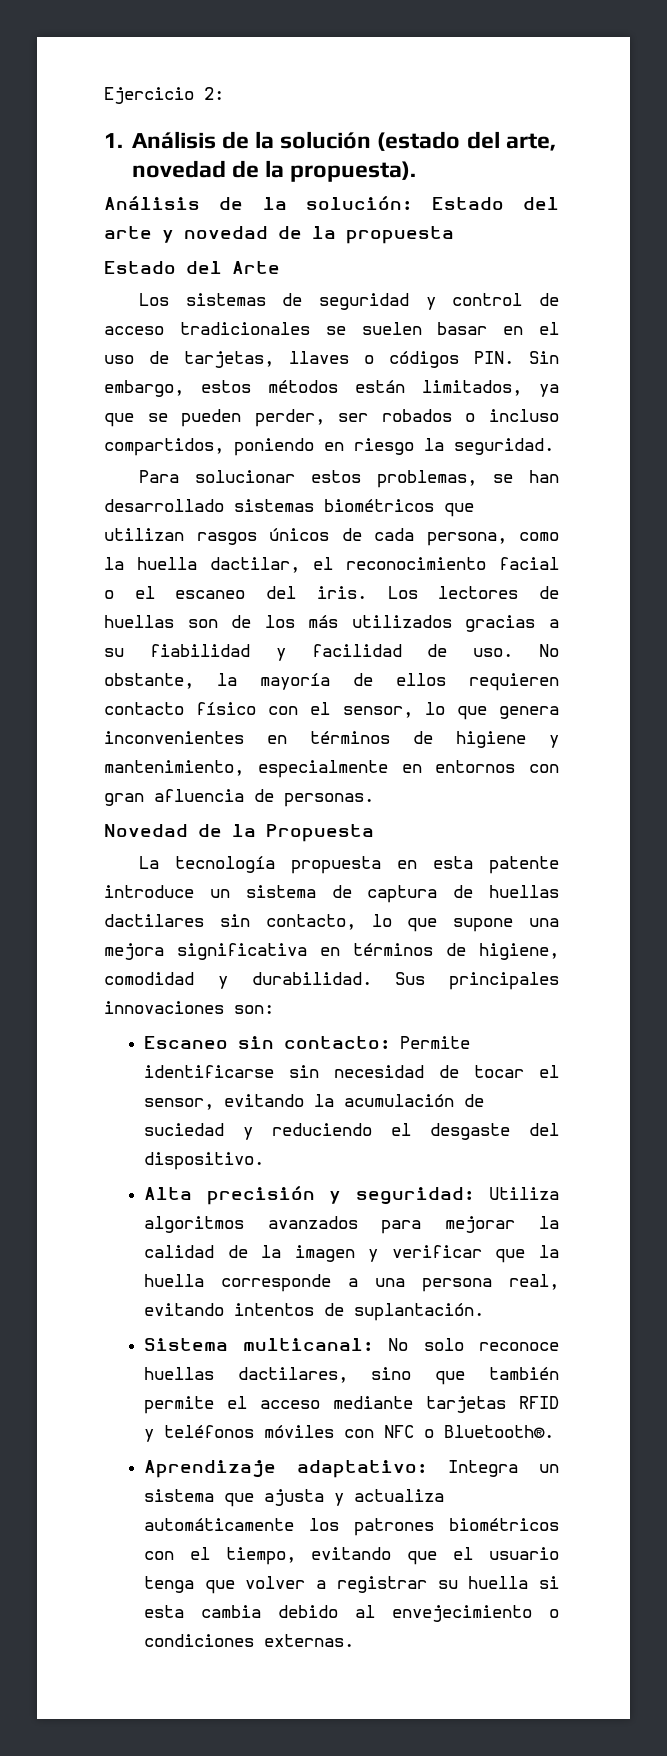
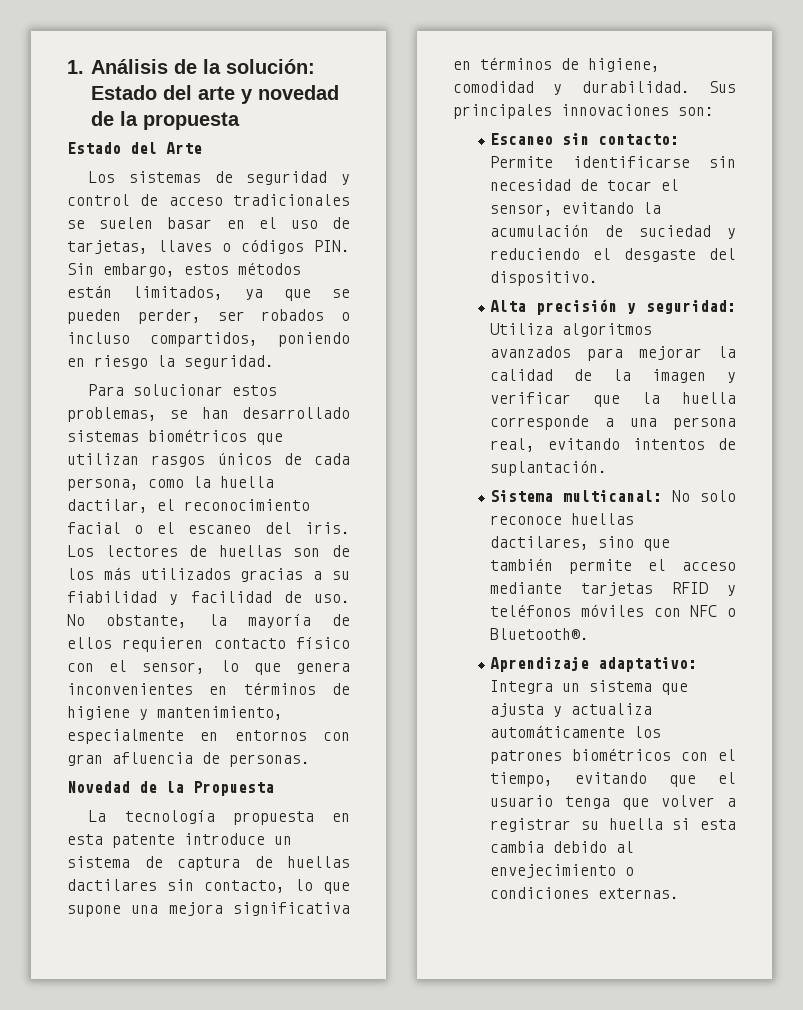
- Ejercicio 2:
- 1. Análisis de la solución (estado del arte, novedad de la propuesta).
- Análisis de la solución: Estado del arte y novedad de la propuesta
+ 1. Análisis de la solución: Estado del arte y novedad de la propuesta

